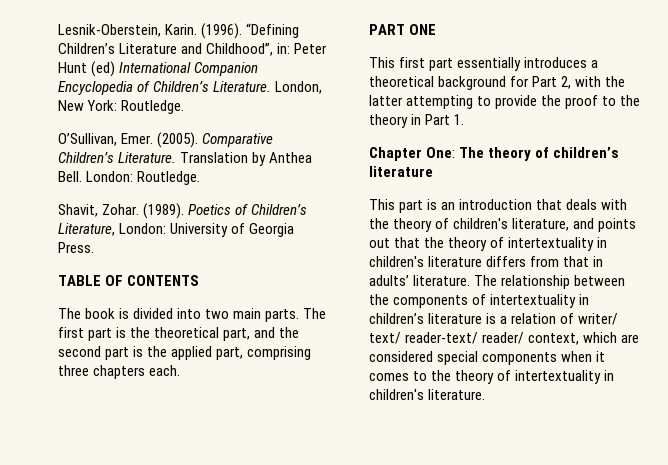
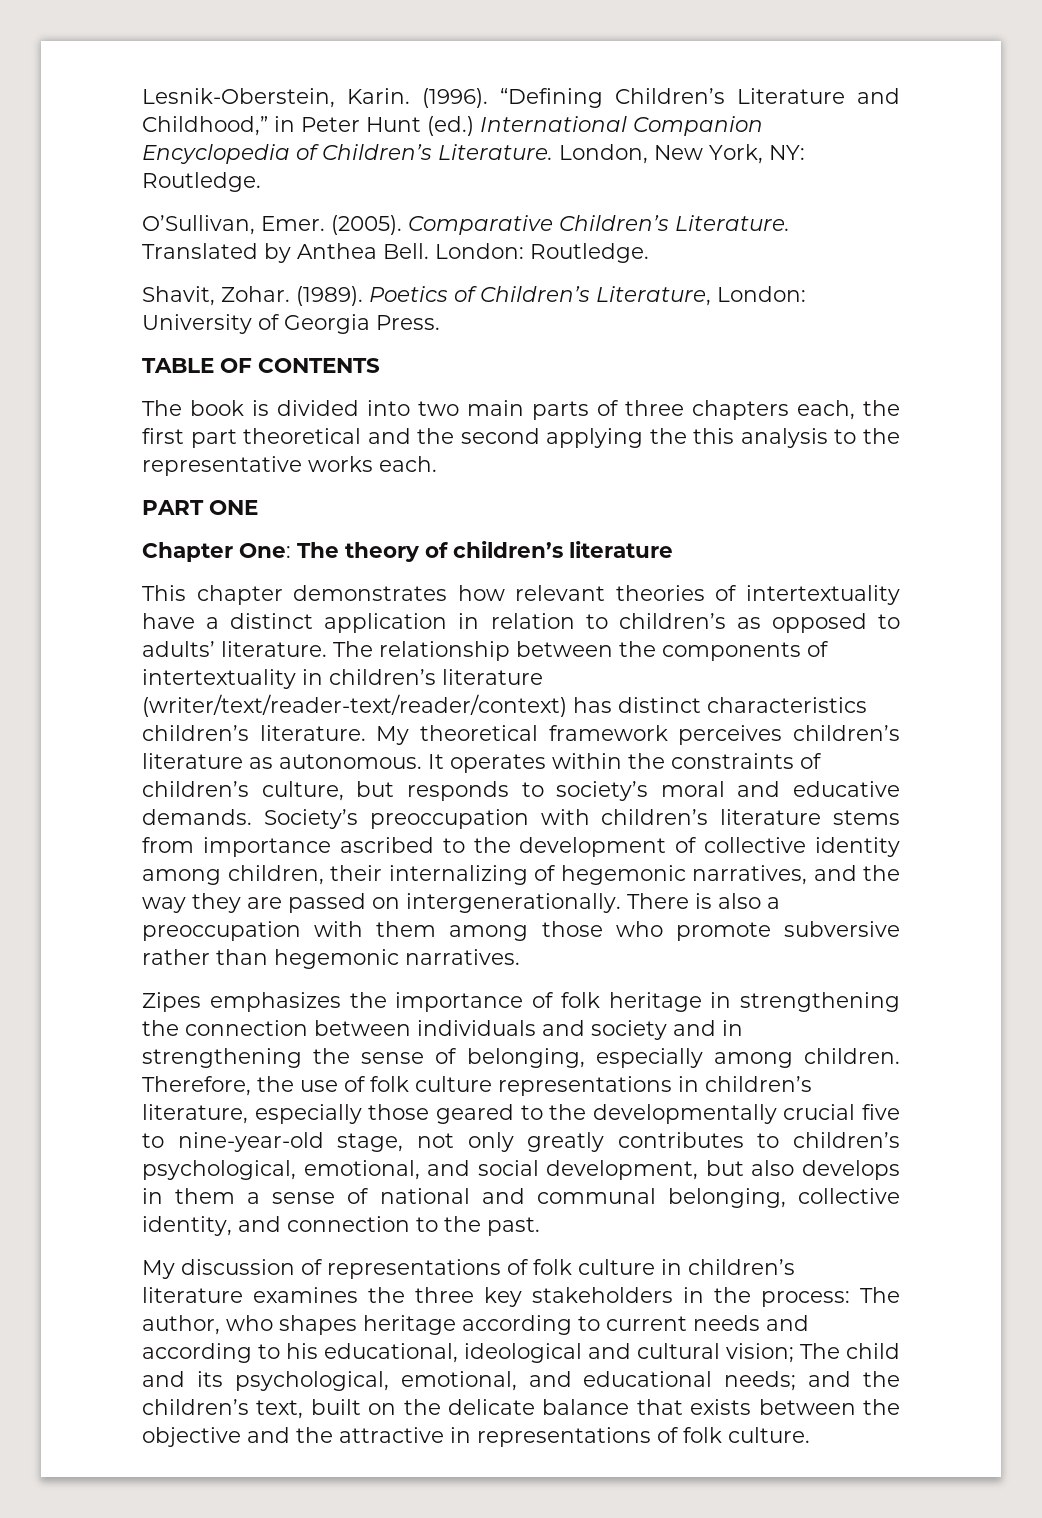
- “Defining Children’s Literature and Childhood”, in: Peter Hunt (ed) International Companion Encyclopedia of Children’s Literature.
+ “Defining Children’s Literature and Childhood,” in Peter Hunt (ed.) International Companion Encyclopedia of Children’s Literature.
- London, New York: Routledge.
+ London, New York, NY: Routledge.
- Translation by Anthea Bell.
+ Translated by Anthea Bell.
- The book is divided into two main parts. The first part is the theoretical part, and the second part is the applied part, comprising three chapters each.
+ The book is divided into two main parts of three chapters each, the first part theoretical and the second applying the this analysis to the representative works each.
  PART ONE
- This first part essentially introduces a theoretical background for Part 2, with the latter attempting to provide the proof to the theory in Part 1.
- This part is an introduction that deals with the theory of children's literature, and points out that the theory of intertextuality in children's literature differs from that in adults’ literature.
+ This chapter demonstrates how relevant theories of intertextuality have a distinct application in relation to children’s as opposed to adults’ literature.
- The relationship between the components of intertextuality in children’s literature is a relation of writer/ text/ reader-text/ reader/ context, which are considered special components when it comes to the theory of intertextuality in children's literature.
+ The relationship between the components of intertextuality in children’s literature (writer/text/reader-text/reader/context) has distinct characteristics children’s literature. My theoretical framework perceives children’s literature as autonomous. It operates within the constraints of children’s culture, but responds to society’s moral and educative demands. Society’s preoccupation with children’s literature stems from importance ascribed to the development of collective identity among children, their internalizing of hegemonic narratives, and the way they are passed on intergenerationally. There is also a preoccupation with them among those who promote subversive rather than hegemonic narratives.
+ Zipes emphasizes the importance of folk heritage in strengthening the connection between individuals and society and in strengthening the sense of belonging, especially among children. Therefore, the use of folk culture representations in children’s literature, especially those geared to the developmentally crucial five to nine-year-old stage, not only greatly contributes to children’s psychological, emotional, and social development, but also develops in them a sense of national and communal belonging, collective identity, and connection to the past.
+ My discussion of representations of folk culture in children’s literature examines the three key stakeholders in the process: The author, who shapes heritage according to current needs and according to his educational, ideological and cultural vision; The child and its psychological, emotional, and educational needs; and the children’s text, built on the delicate balance that exists between the objective and the attractive in representations of folk culture.

